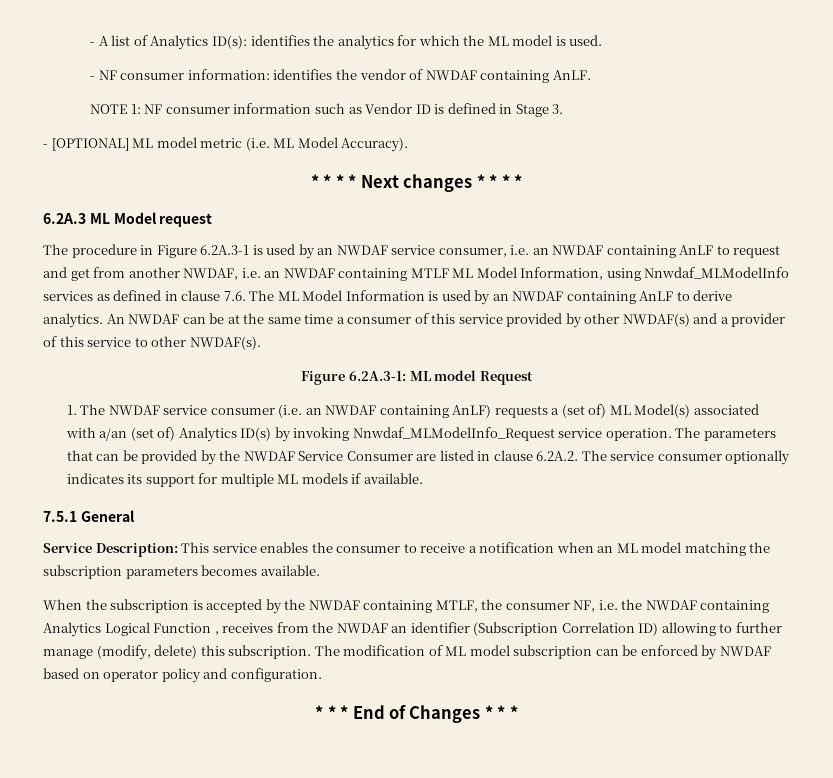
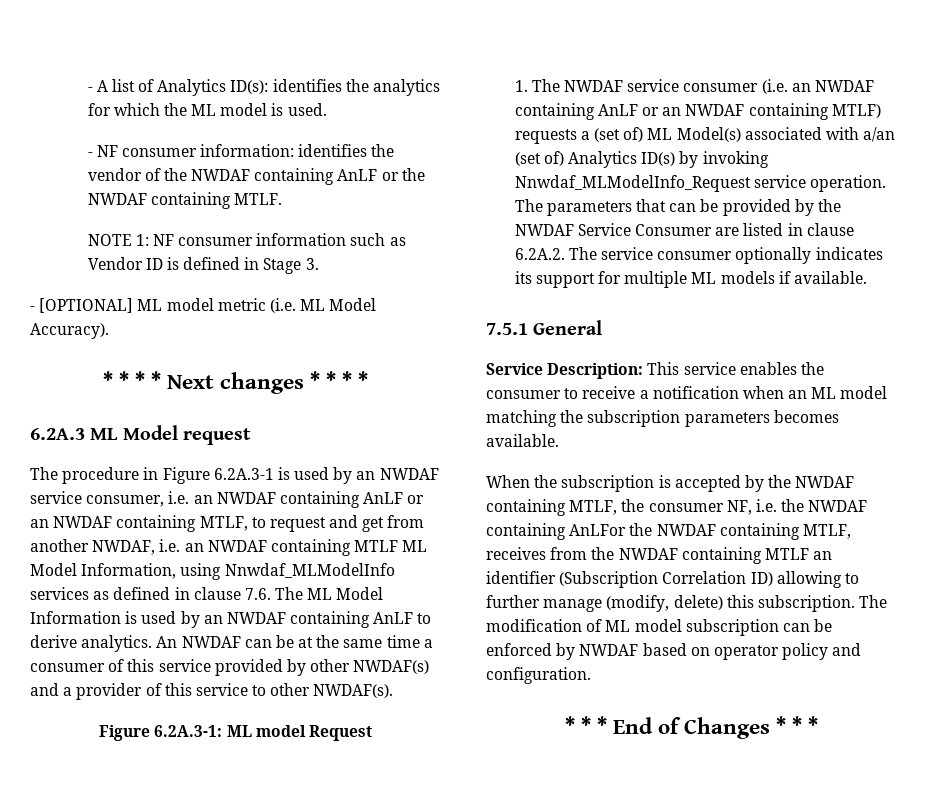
- - NF consumer information: identifies the vendor of NWDAF containing AnLF.
+ - NF consumer information: identifies the vendor of the NWDAF containing AnLF or the NWDAF containing MTLF.
- The procedure in Figure 6.2A.3-1 is used by an NWDAF service consumer, i.e. an NWDAF containing AnLF to request and get from another NWDAF, i.e. an NWDAF containing MTLF ML Model Information, using Nnwdaf_MLModelInfo services as defined in clause 7.6. The ML Model Information is used by an NWDAF containing AnLF to derive analytics.
+ The procedure in Figure 6.2A.3-1 is used by an NWDAF service consumer, i.e. an NWDAF containing AnLF or an NWDAF containing MTLF, to request and get from another NWDAF, i.e. an NWDAF containing MTLF ML Model Information, using Nnwdaf_MLModelInfo services as defined in clause 7.6. The ML Model Information is used by an NWDAF containing AnLF to derive analytics.
- 1. The NWDAF service consumer (i.e. an NWDAF containing AnLF) requests a (set of) ML Model(s) associated with a/an (set of) Analytics ID(s) by invoking Nnwdaf_MLModelInfo_Request service operation.
+ 1. The NWDAF service consumer (i.e. an NWDAF containing AnLF or an NWDAF containing MTLF) requests a (set of) ML Model(s) associated with a/an (set of) Analytics ID(s) by invoking Nnwdaf_MLModelInfo_Request service operation.
- When the subscription is accepted by the NWDAF containing MTLF, the consumer NF, i.e. the NWDAF containing Analytics Logical Function , receives from the NWDAF an identifier (Subscription Correlation ID) allowing to further manage (modify, delete) this subscription.
+ When the subscription is accepted by the NWDAF containing MTLF, the consumer NF, i.e. the NWDAF containing AnLFor the NWDAF containing MTLF, receives from the NWDAF containing MTLF an identifier (Subscription Correlation ID) allowing to further manage (modify, delete) this subscription.

